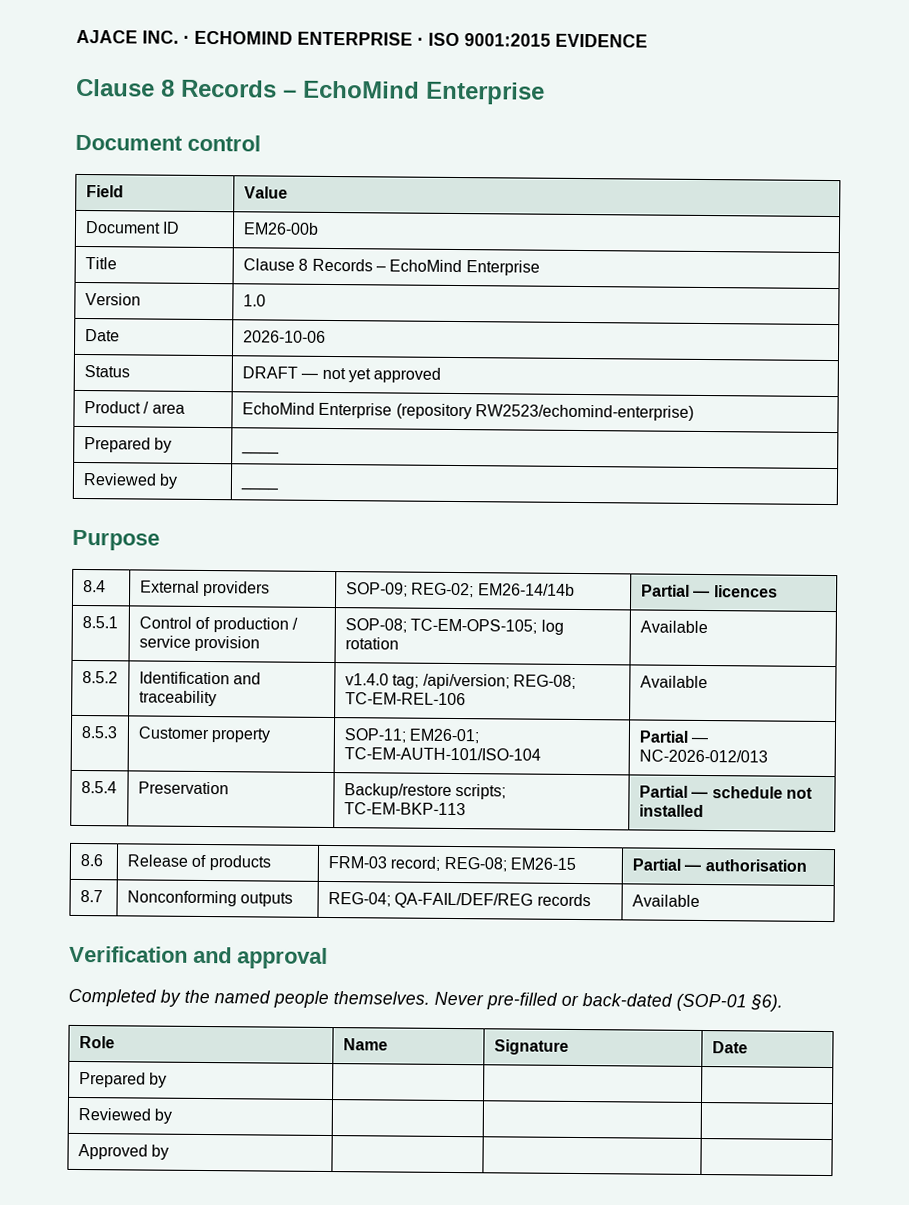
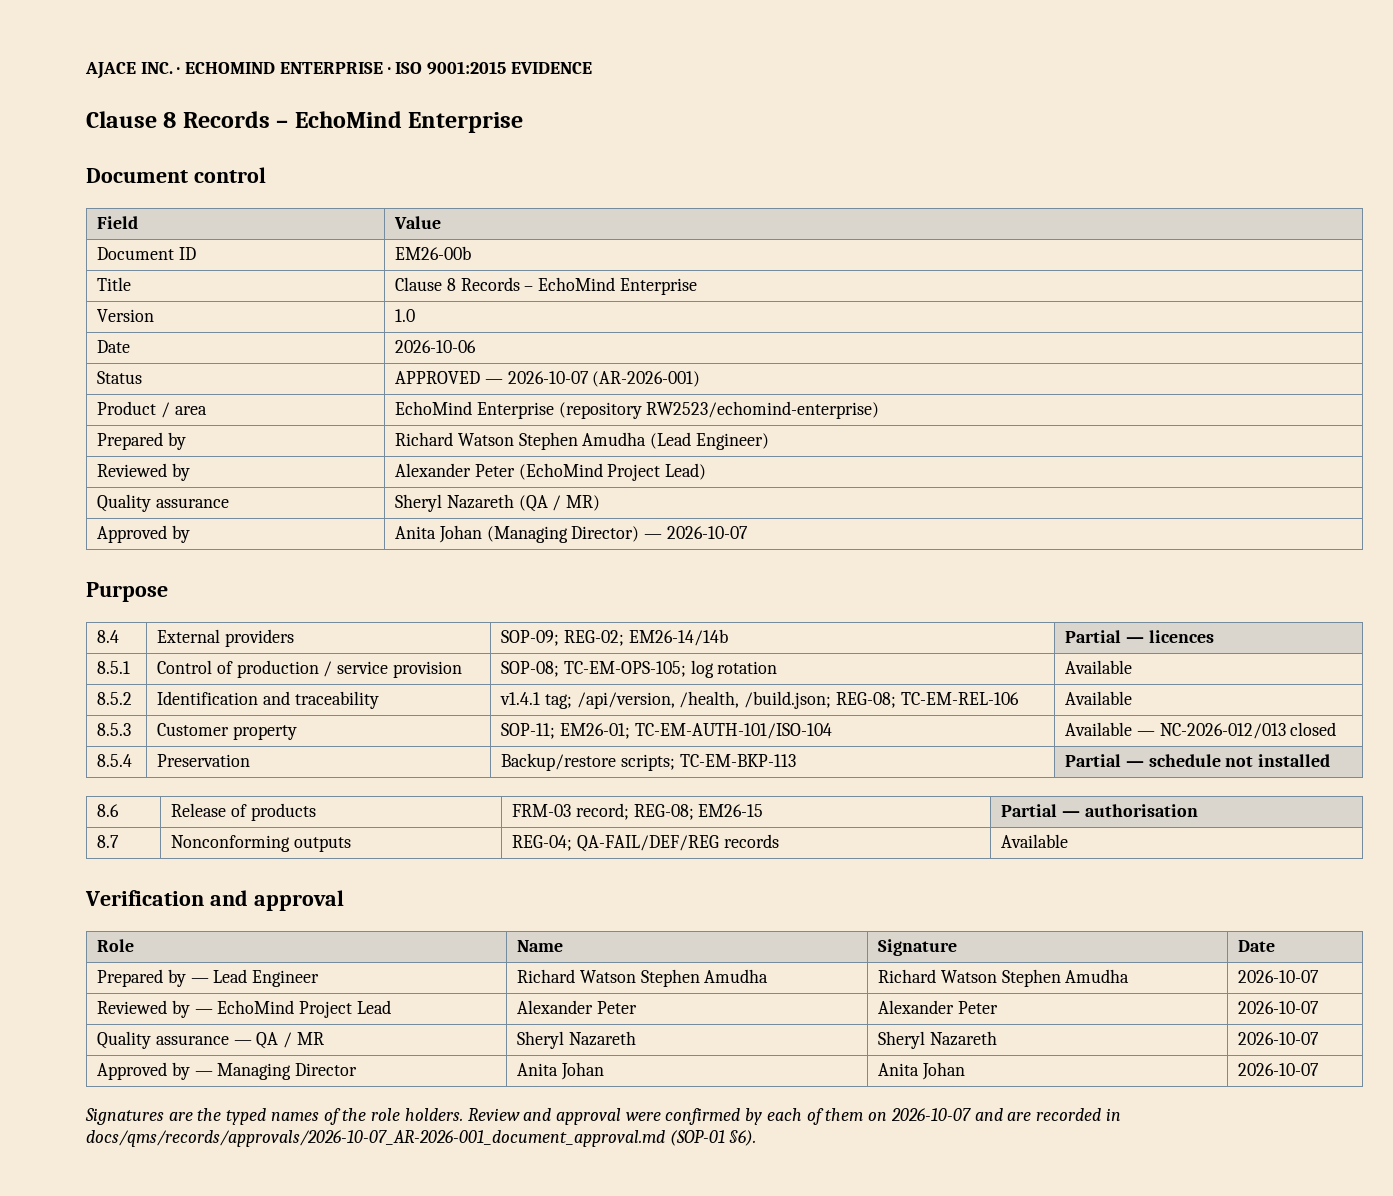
- Status | DRAFT — not yet approved
+ Status | APPROVED — 2026-10-07 (AR-2026-001)
- Prepared by | ____
- Reviewed by | ____
+ Prepared by | Richard Watson Stephen Amudha (Lead Engineer)
+ Reviewed by | Alexander Peter (EchoMind Project Lead)
+ Quality assurance | Sheryl Nazareth (QA / MR)
+ Approved by | Anita Johan (Managing Director) — 2026-10-07
- 8.5.2 | Identification and traceability | v1.4.0 tag; /api/version; REG-08; TC-EM-REL-106 | Available
+ 8.5.2 | Identification and traceability | v1.4.1 tag; /api/version, /health, /build.json; REG-08; TC-EM-REL-106 | Available
- 8.5.3 | Customer property | SOP-11; EM26-01; TC-EM-AUTH-101/ISO-104 | Partial — NC-2026-012/013
+ 8.5.3 | Customer property | SOP-11; EM26-01; TC-EM-AUTH-101/ISO-104 | Available — NC-2026-012/013 closed
- Completed by the named people themselves. Never pre-filled or back-dated (SOP-01 §6).
- Prepared by | | |
- Reviewed by | | |
- Approved by | | |
+ Prepared by — Lead Engineer | Richard Watson Stephen Amudha | Richard Watson Stephen Amudha | 2026-10-07
+ Reviewed by — EchoMind Project Lead | Alexander Peter | Alexander Peter | 2026-10-07
+ Quality assurance — QA / MR | Sheryl Nazareth | Sheryl Nazareth | 2026-10-07
+ Approved by — Managing Director | Anita Johan | Anita Johan | 2026-10-07
+ Signatures are the typed names of the role holders. Review and approval were confirmed by each of them on 2026-10-07 and are recorded in docs/qms/records/approvals/2026-10-07_AR-2026-001_document_approval.md (SOP-01 §6).

